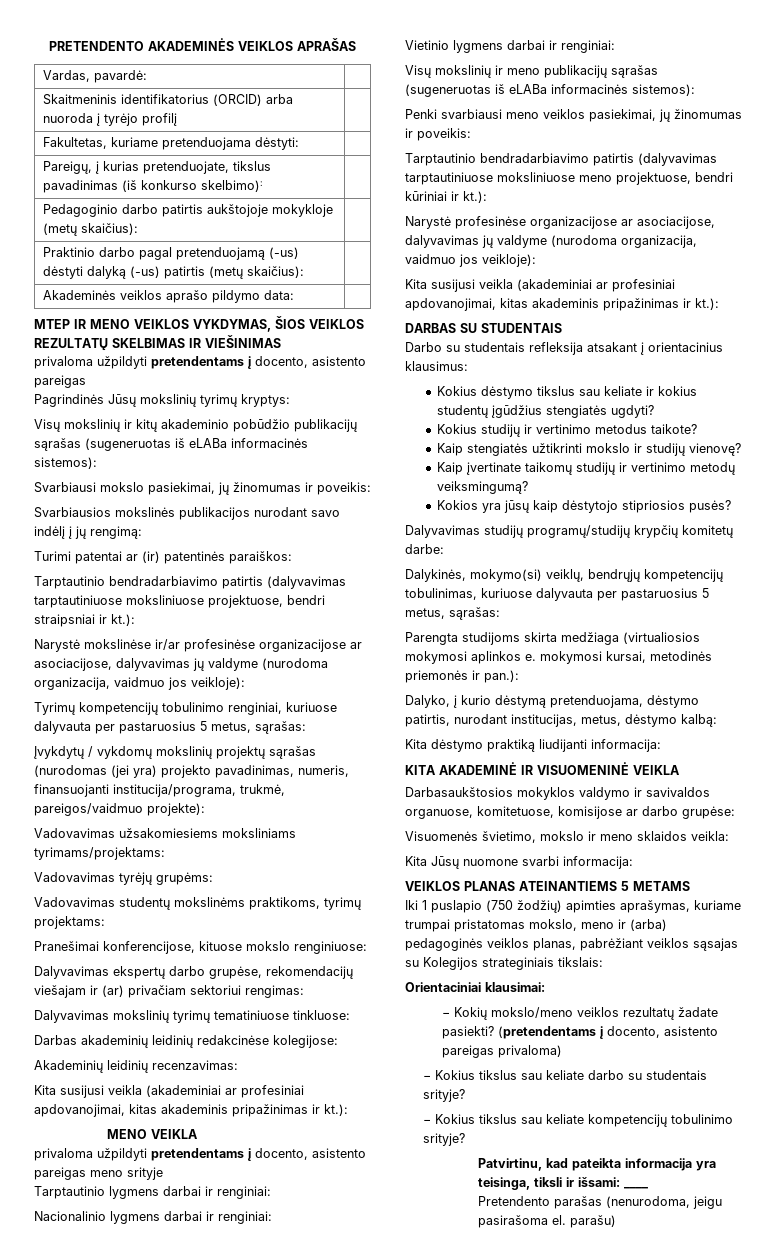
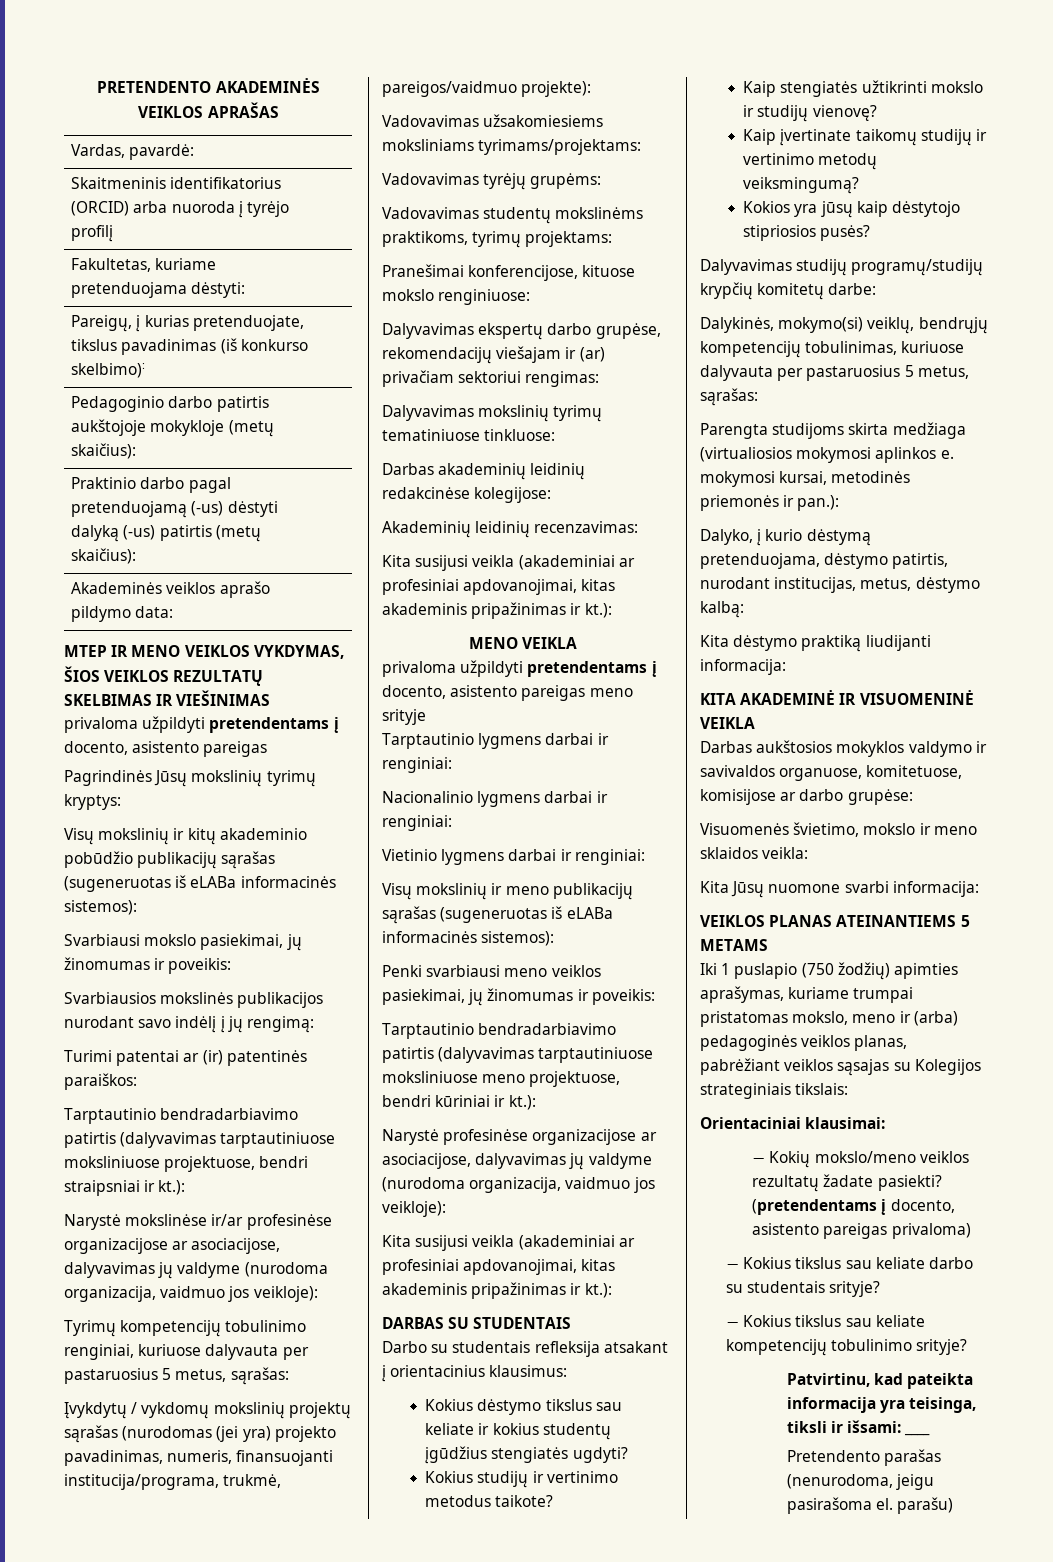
- Darbasaukštosios mokyklos valdymo ir savivaldos organuose, komitetuose, komisijose ar darbo grupėse:
+ Darbas aukštosios mokyklos valdymo ir savivaldos organuose, komitetuose, komisijose ar darbo grupėse:

